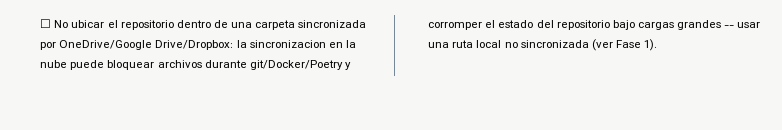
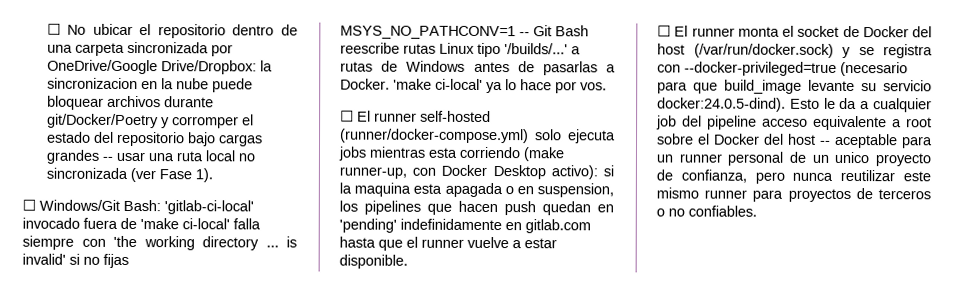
+ ☐ Windows/Git Bash: 'gitlab-ci-local' invocado fuera de 'make ci-local' falla siempre con 'the working directory ... is invalid' si no fijas MSYS_NO_PATHCONV=1 -- Git Bash reescribe rutas Linux tipo '/builds/...' a rutas de Windows antes de pasarlas a Docker. 'make ci-local' ya lo hace por vos.
+ ☐ El runner self-hosted (runner/docker-compose.yml) solo ejecuta jobs mientras esta corriendo (make runner-up, con Docker Desktop activo): si la maquina esta apagada o en suspension, los pipelines que hacen push quedan en 'pending' indefinidamente en gitlab.com hasta que el runner vuelve a estar disponible.
+ ☐ El runner monta el socket de Docker del host (/var/run/docker.sock) y se registra con --docker-privileged=true (necesario para que build_image levante su servicio docker:24.0.5-dind). Esto le da a cualquier job del pipeline acceso equivalente a root sobre el Docker del host -- aceptable para un runner personal de un unico proyecto de confianza, pero nunca reutilizar este mismo runner para proyectos de terceros o no confiables.

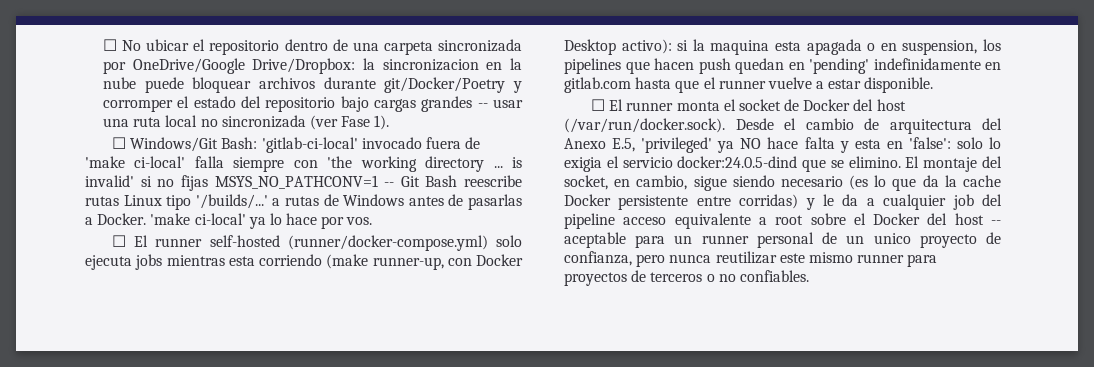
- ☐ El runner monta el socket de Docker del host (/var/run/docker.sock) y se registra con --docker-privileged=true (necesario para que build_image levante su servicio docker:24.0.5-dind). Esto le da a cualquier job del pipeline acceso equivalente a root sobre el Docker del host -- aceptable para un runner personal de un unico proyecto de confianza, pero nunca reutilizar este mismo runner para proyectos de terceros o no confiables.
+ ☐ El runner monta el socket de Docker del host (/var/run/docker.sock). Desde el cambio de arquitectura del Anexo E.5, 'privileged' ya NO hace falta y esta en 'false': solo lo exigia el servicio docker:24.0.5-dind que se elimino. El montaje del socket, en cambio, sigue siendo necesario (es lo que da la cache Docker persistente entre corridas) y le da a cualquier job del pipeline acceso equivalente a root sobre el Docker del host -- aceptable para un runner personal de un unico proyecto de confianza, pero nunca reutilizar este mismo runner para proyectos de terceros o no confiables.

